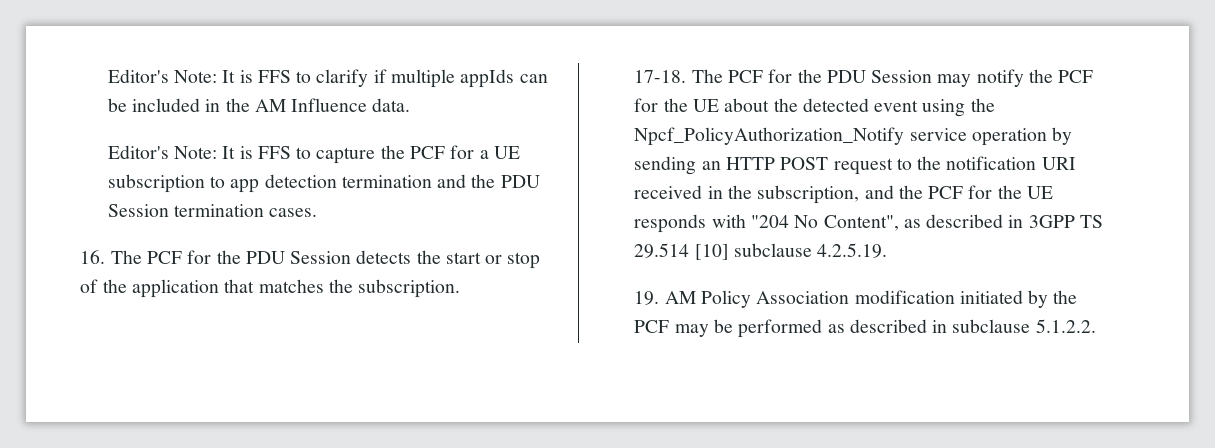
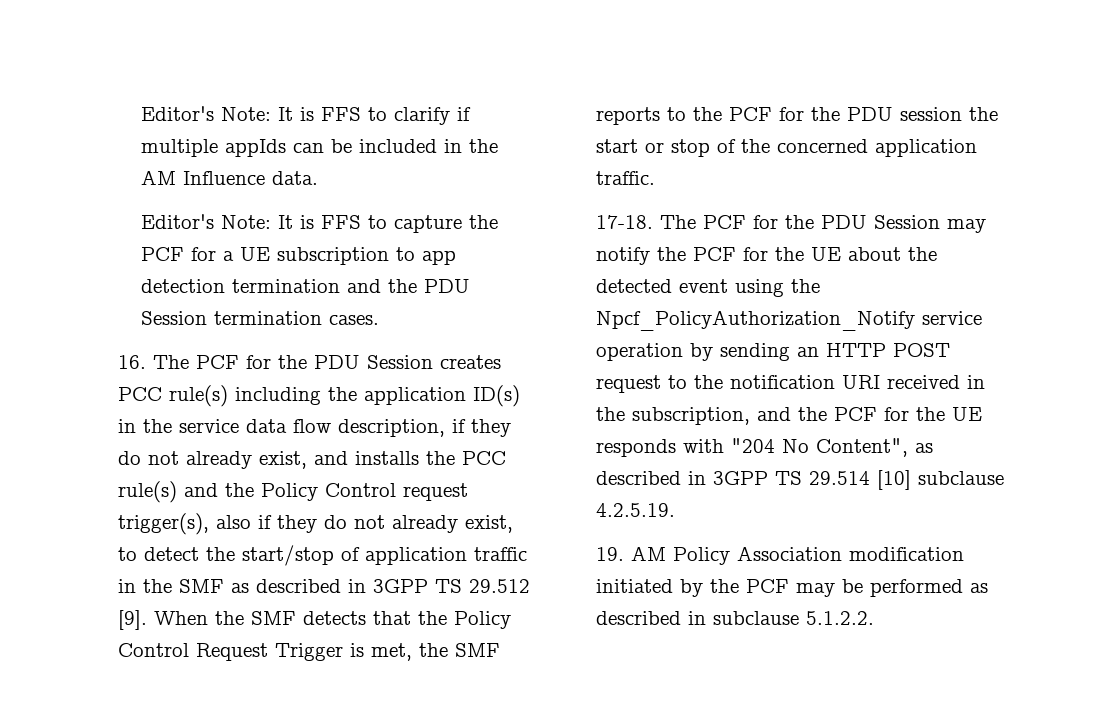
- 16. The PCF for the PDU Session detects the start or stop of the application that matches the subscription.
+ 16. The PCF for the PDU Session creates PCC rule(s) including the application ID(s) in the service data flow description, if they do not already exist, and installs the PCC rule(s) and the Policy Control request trigger(s), also if they do not already exist, to detect the start/stop of application traffic in the SMF as described in 3GPP TS 29.512 [9]. When the SMF detects that the Policy Control Request Trigger is met, the SMF reports to the PCF for the PDU session the start or stop of the concerned application traffic.

